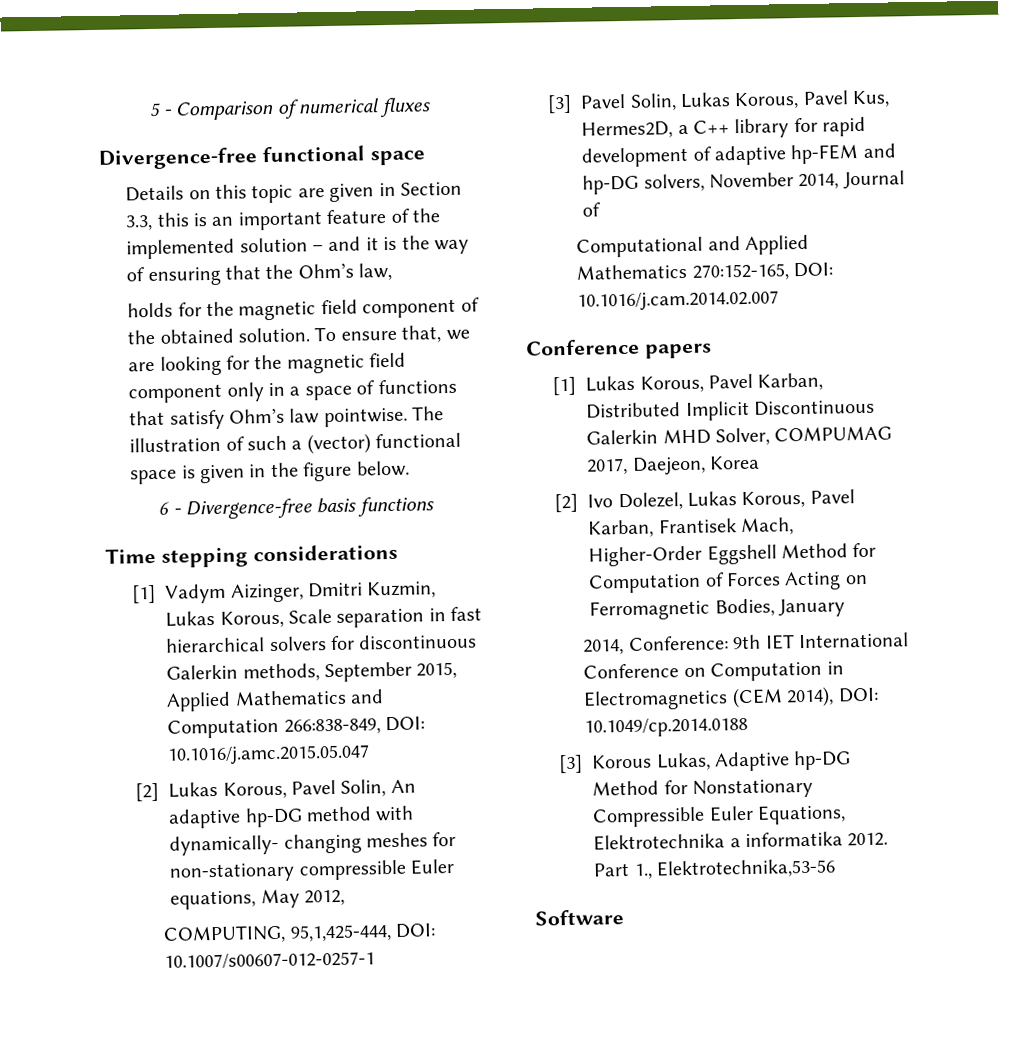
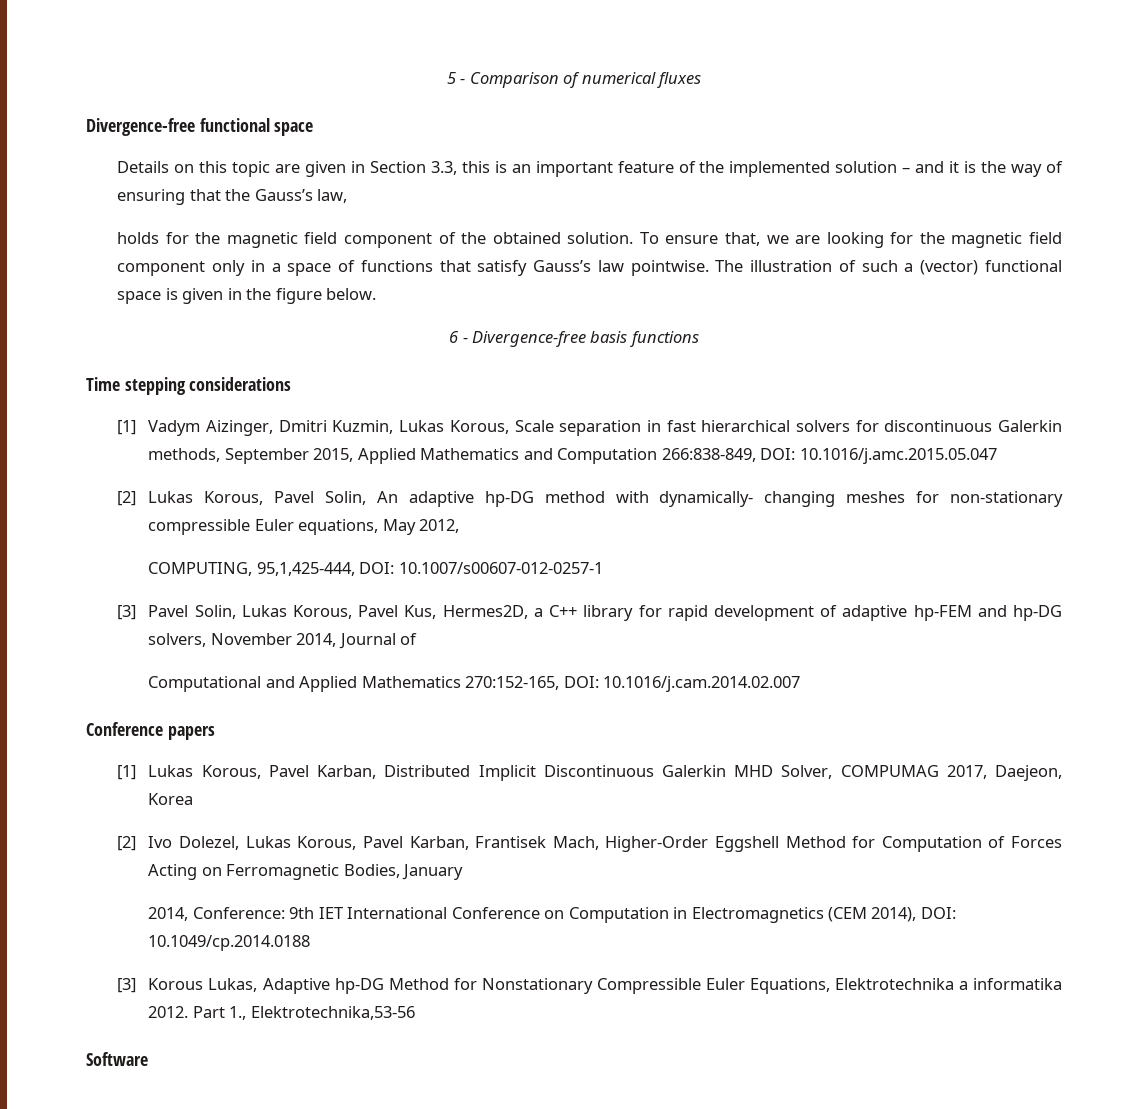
- Details on this topic are given in Section 3.3, this is an important feature of the implemented solution – and it is the way of ensuring that the Ohm’s law,
+ Details on this topic are given in Section 3.3, this is an important feature of the implemented solution – and it is the way of ensuring that the Gauss’s law,
- To ensure that, we are looking for the magnetic field component only in a space of functions that satisfy Ohm’s law pointwise.
+ To ensure that, we are looking for the magnetic field component only in a space of functions that satisfy Gauss’s law pointwise.

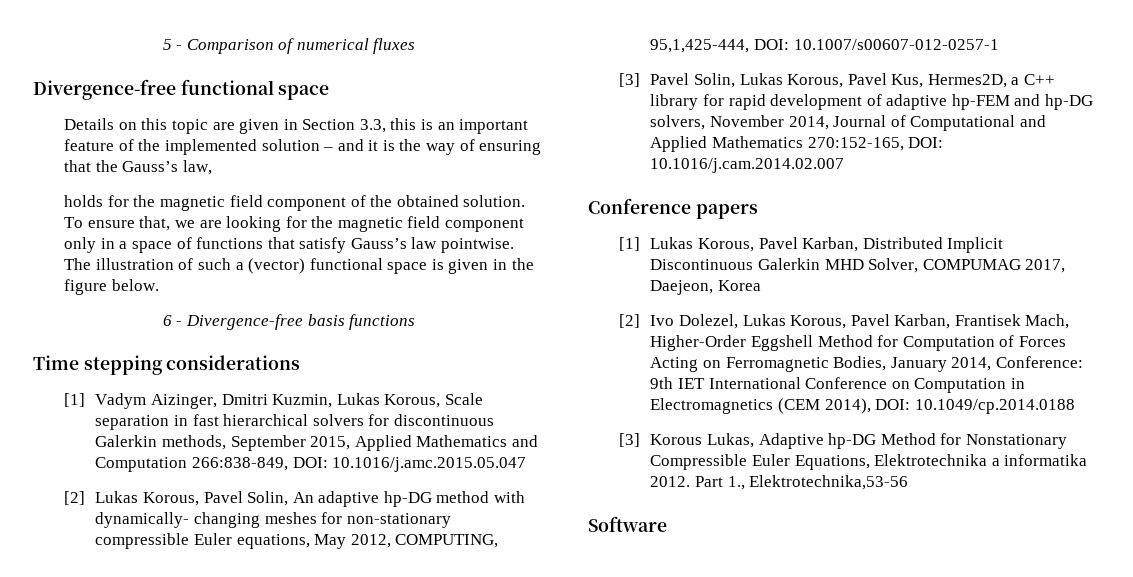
- [2] Lukas Korous, Pavel Solin, An adaptive hp-DG method with dynamically- changing meshes for non-stationary compressible Euler equations, May 2012,
- COMPUTING, 95,1,425-444, DOI: 10.1007/s00607-012-0257-1
+ [2] Lukas Korous, Pavel Solin, An adaptive hp-DG method with dynamically- changing meshes for non-stationary compressible Euler equations, May 2012, COMPUTING, 95,1,425-444, DOI: 10.1007/s00607-012-0257-1
- [3] Pavel Solin, Lukas Korous, Pavel Kus, Hermes2D, a C++ library for rapid development of adaptive hp-FEM and hp-DG solvers, November 2014, Journal of
- Computational and Applied Mathematics 270:152-165, DOI: 10.1016/j.cam.2014.02.007
+ [3] Pavel Solin, Lukas Korous, Pavel Kus, Hermes2D, a C++ library for rapid development of adaptive hp-FEM and hp-DG solvers, November 2014, Journal of Computational and Applied Mathematics 270:152-165, DOI: 10.1016/j.cam.2014.02.007
- [2] Ivo Dolezel, Lukas Korous, Pavel Karban, Frantisek Mach, Higher-Order Eggshell Method for Computation of Forces Acting on Ferromagnetic Bodies, January
- 2014, Conference: 9th IET International Conference on Computation in Electromagnetics (CEM 2014), DOI: 10.1049/cp.2014.0188
+ [2] Ivo Dolezel, Lukas Korous, Pavel Karban, Frantisek Mach, Higher-Order Eggshell Method for Computation of Forces Acting on Ferromagnetic Bodies, January 2014, Conference: 9th IET International Conference on Computation in Electromagnetics (CEM 2014), DOI: 10.1049/cp.2014.0188

